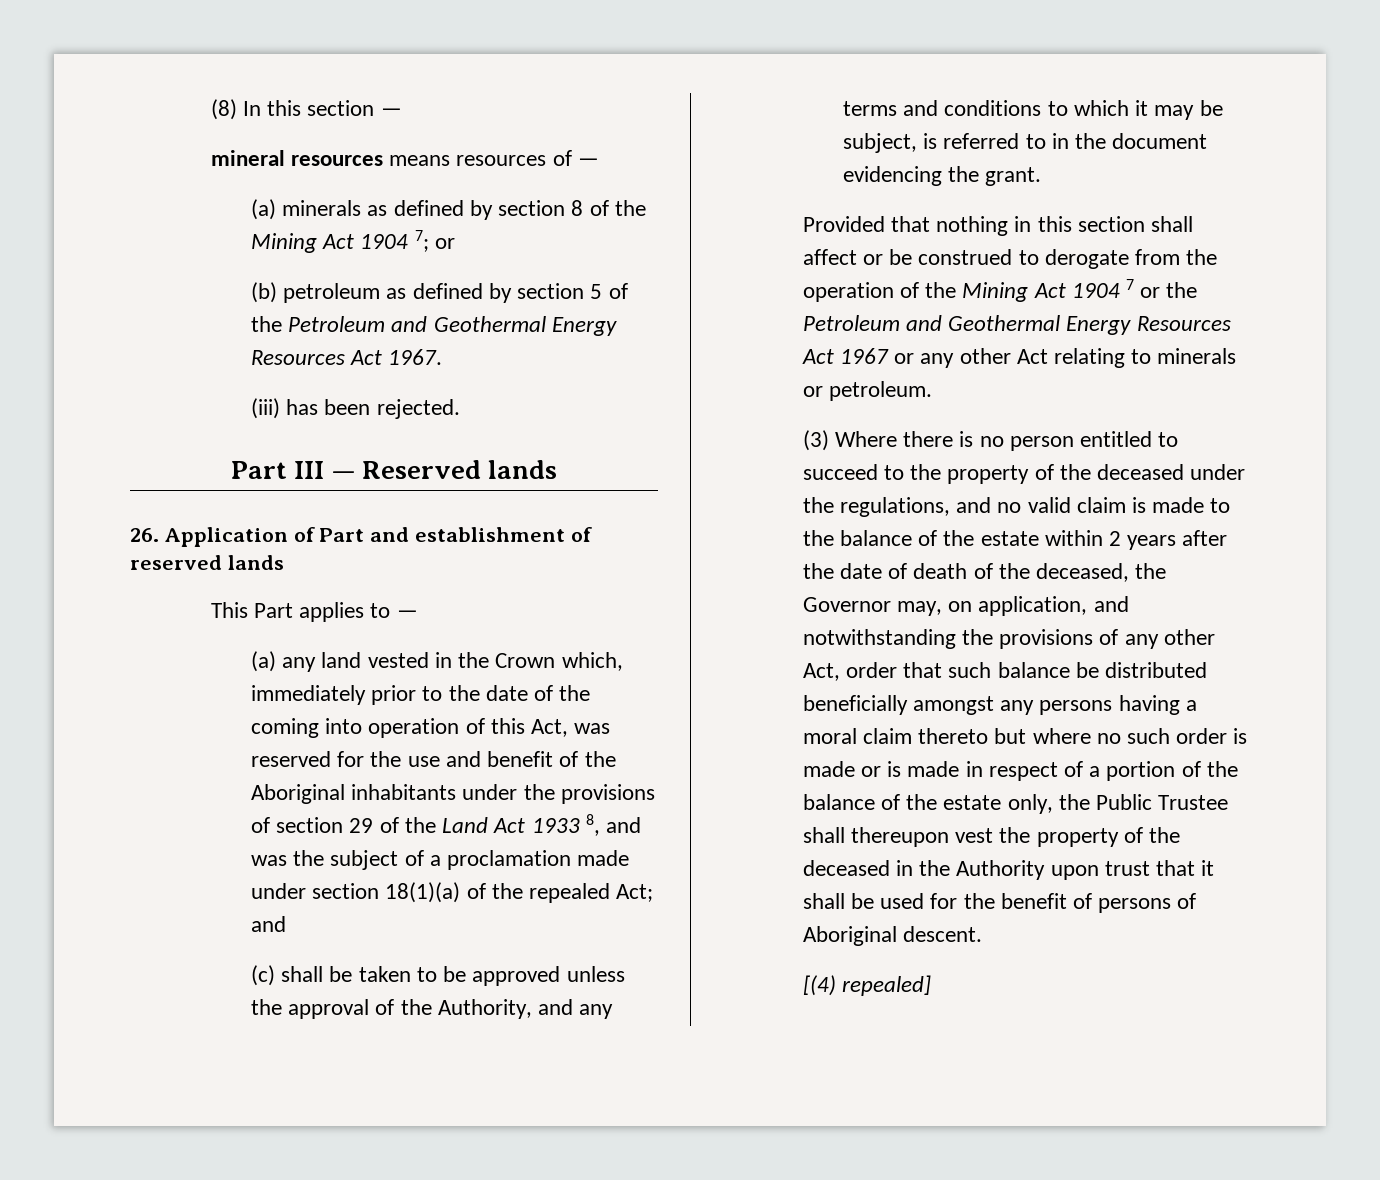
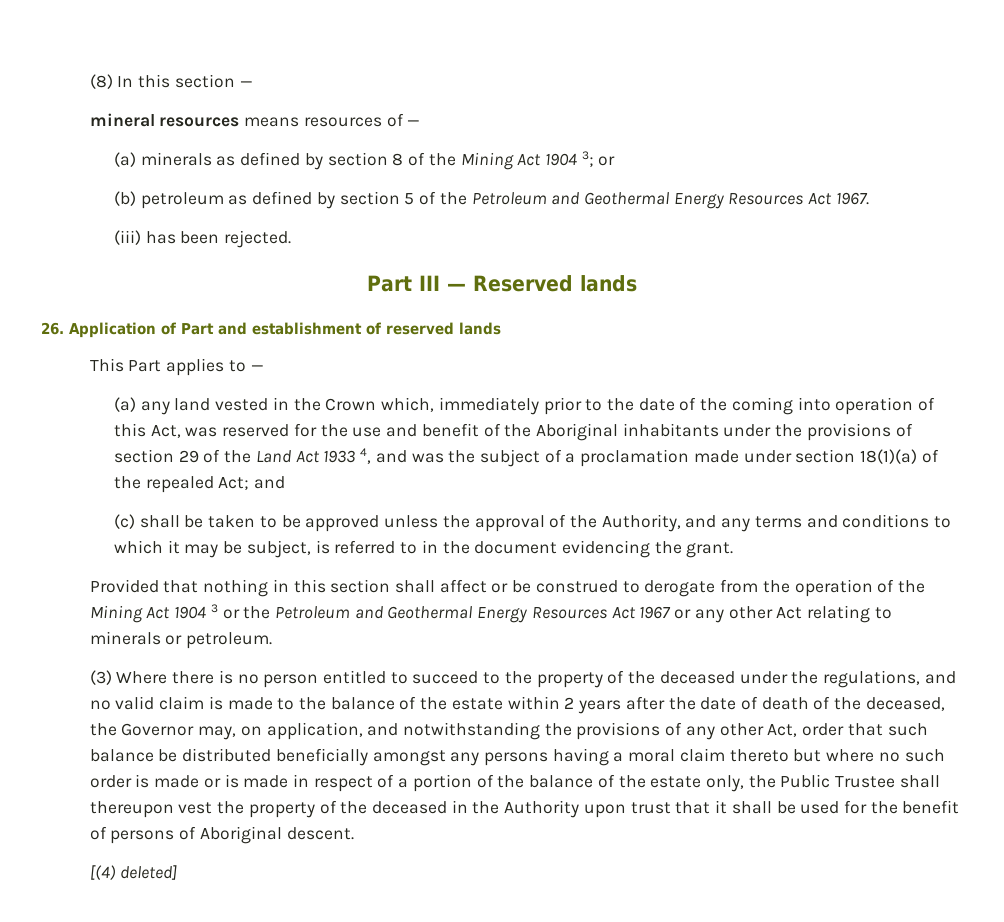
- (a) minerals as defined by section 8 of the Mining Act 1904 7; or
+ (a) minerals as defined by section 8 of the Mining Act 1904 3; or
- (a) any land vested in the Crown which, immediately prior to the date of the coming into operation of this Act, was reserved for the use and benefit of the Aboriginal inhabitants under the provisions of section 29 of the Land Act 1933 8, and was the subject of a proclamation made under section 18(1)(a) of the repealed Act; and
+ (a) any land vested in the Crown which, immediately prior to the date of the coming into operation of this Act, was reserved for the use and benefit of the Aboriginal inhabitants under the provisions of section 29 of the Land Act 1933 4, and was the subject of a proclamation made under section 18(1)(a) of the repealed Act; and
- Provided that nothing in this section shall affect or be construed to derogate from the operation of the Mining Act 1904 7 or the Petroleum and Geothermal Energy Resources Act 1967 or any other Act relating to minerals or petroleum.
+ Provided that nothing in this section shall affect or be construed to derogate from the operation of the Mining Act 1904 3 or the Petroleum and Geothermal Energy Resources Act 1967 or any other Act relating to minerals or petroleum.
- [(4) repealed]
+ [(4) deleted]

